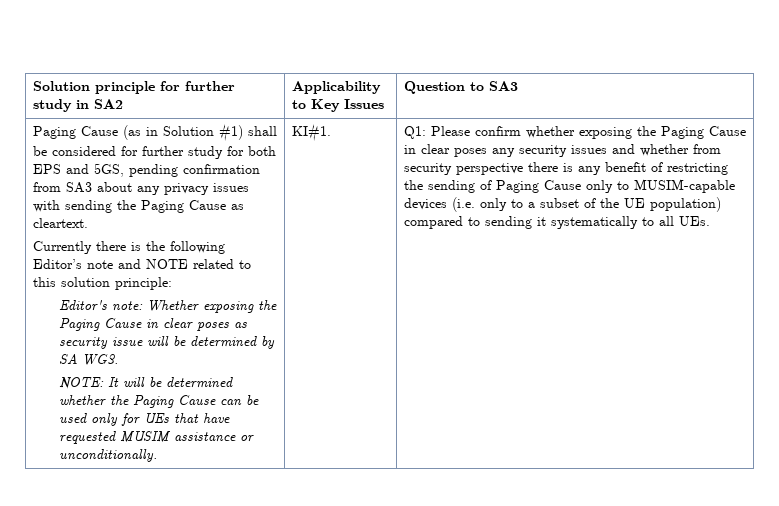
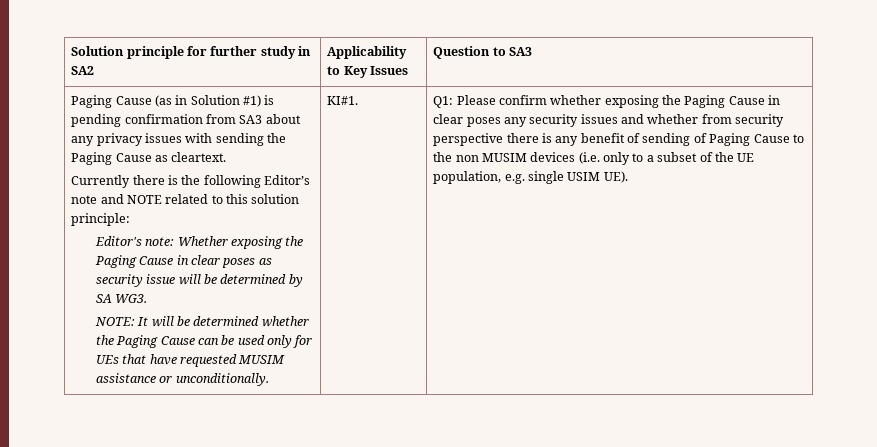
- Paging Cause (as in Solution #1) shall be considered for further study for both EPS and 5GS, pending confirmation from SA3 about any privacy issues with sending the Paging Cause as cleartext.
+ Paging Cause (as in Solution #1) is pending confirmation from SA3 about any privacy issues with sending the Paging Cause as cleartext.
- Q1: Please confirm whether exposing the Paging Cause in clear poses any security issues and whether from security perspective there is any benefit of restricting the sending of Paging Cause only to MUSIM-capable devices (i.e. only to a subset of the UE population) compared to sending it systematically to all UEs.
+ Q1: Please confirm whether exposing the Paging Cause in clear poses any security issues and whether from security perspective there is any benefit of sending of Paging Cause to the non MUSIM devices (i.e. only to a subset of the UE population, e.g. single USIM UE).

